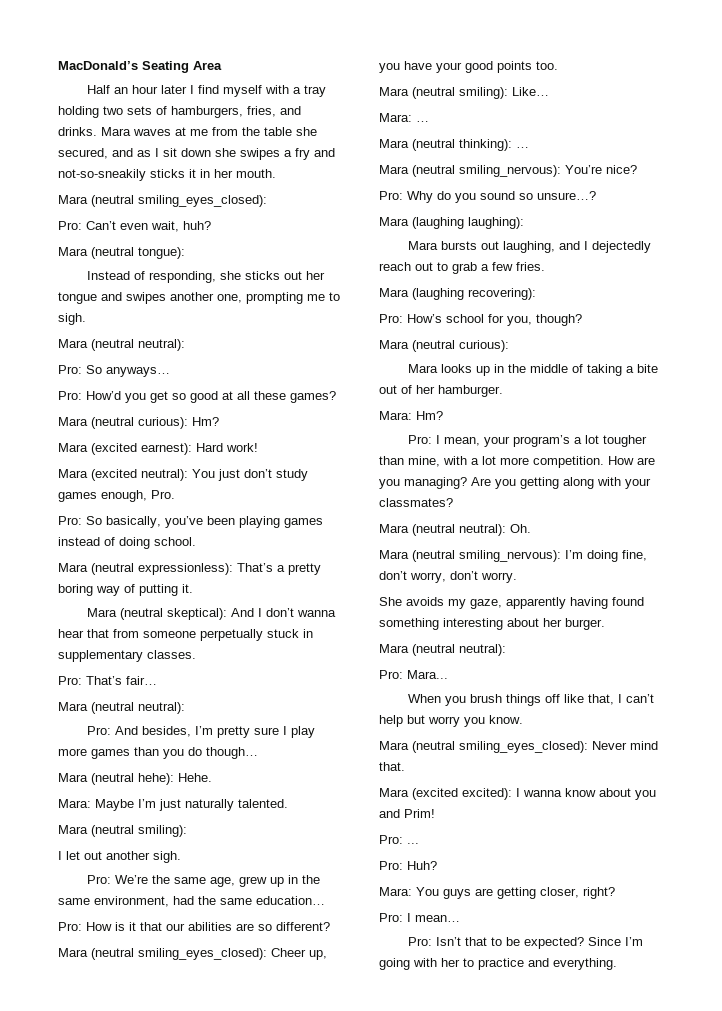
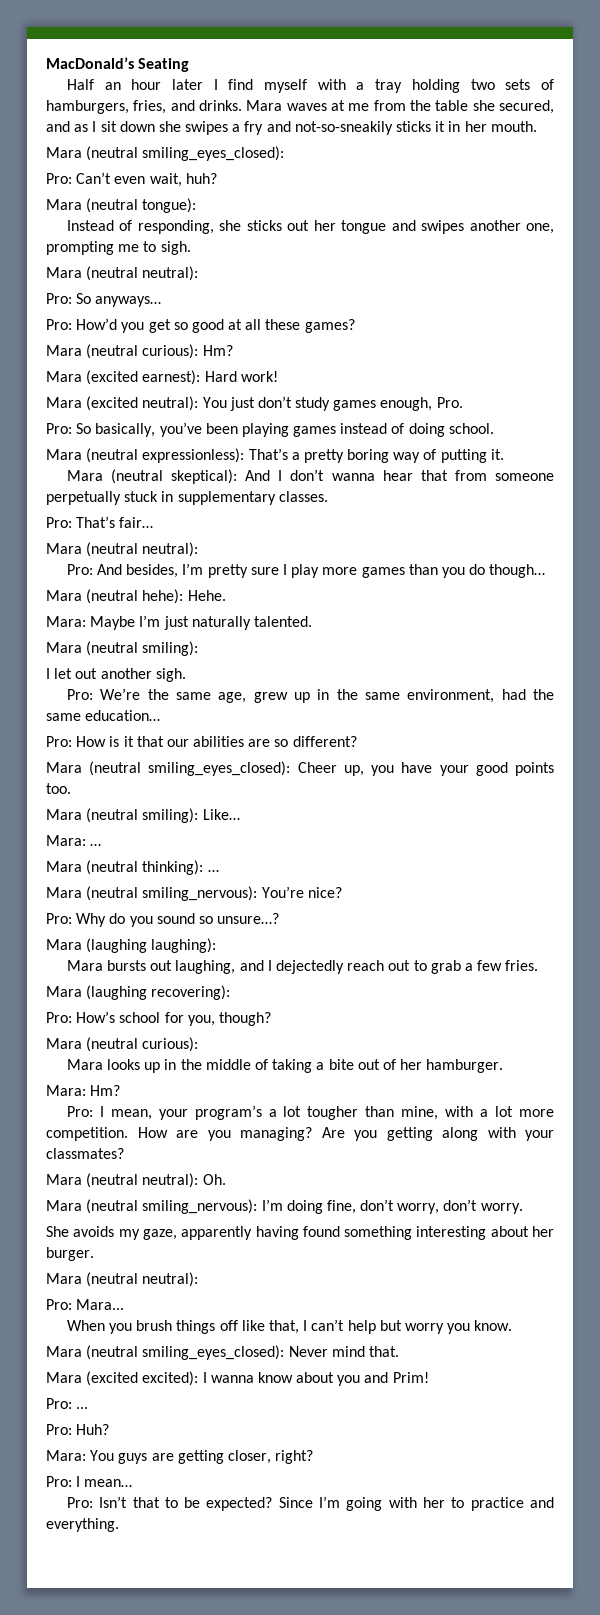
- MacDonald’s Seating Area
+ MacDonald’s Seating

